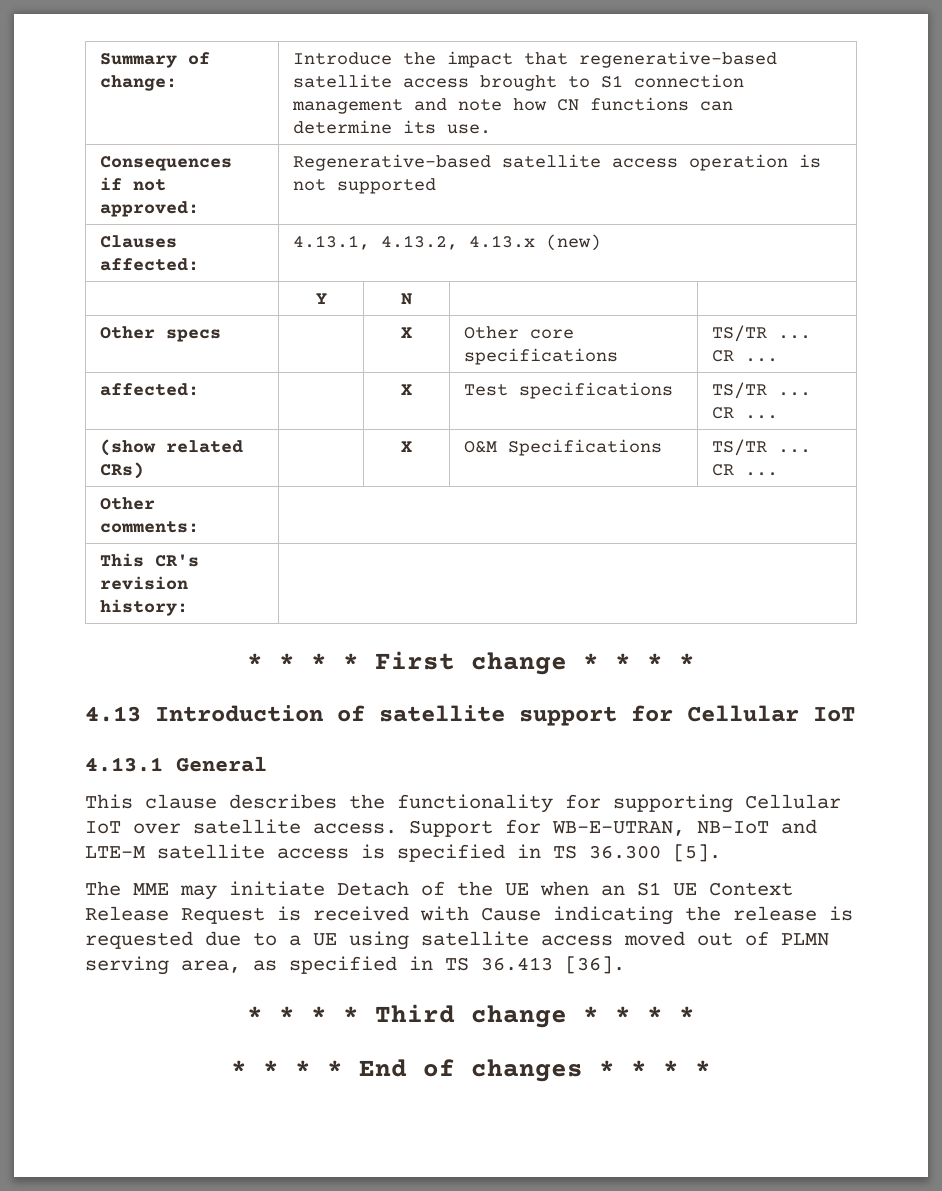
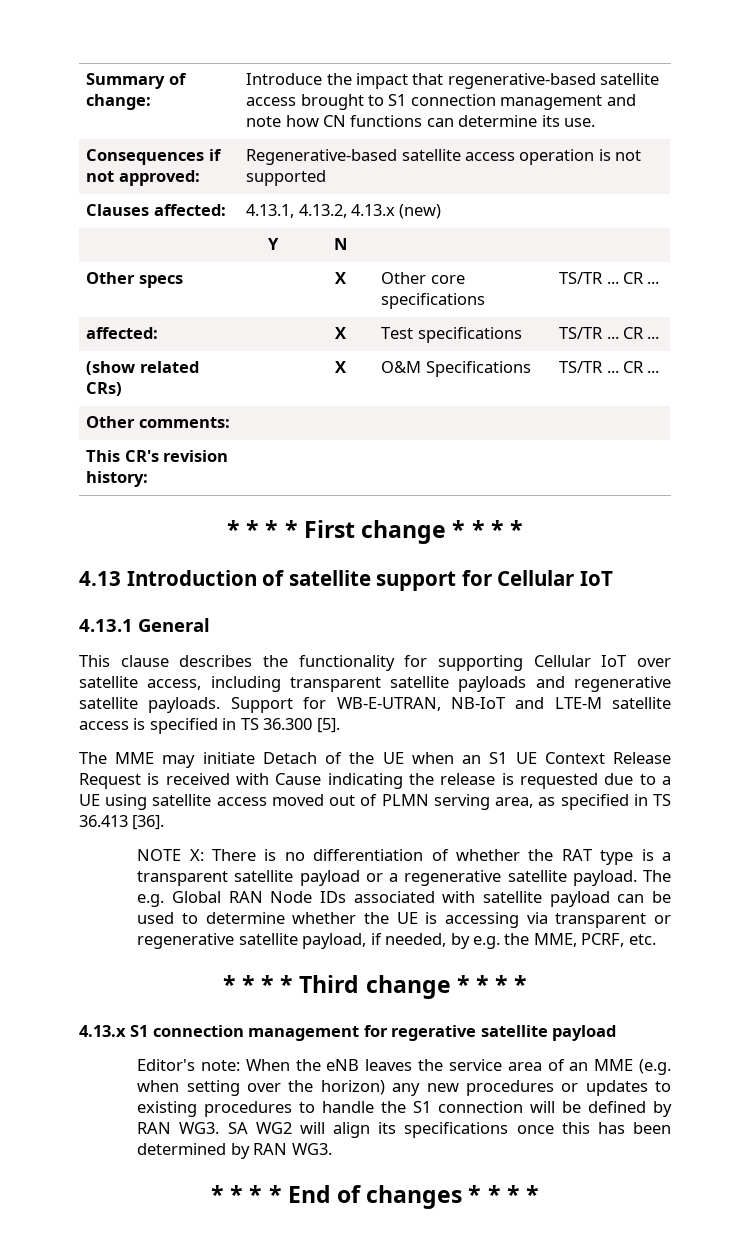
- This clause describes the functionality for supporting Cellular IoT over satellite access.
+ This clause describes the functionality for supporting Cellular IoT over satellite access, including transparent satellite payloads and regenerative satellite payloads.
+ NOTE X: There is no differentiation of whether the RAT type is a transparent satellite payload or a regenerative satellite payload. The e.g. Global RAN Node IDs associated with satellite payload can be used to determine whether the UE is accessing via transparent or regenerative satellite payload, if needed, by e.g. the MME, PCRF, etc.
+ 4.13.x S1 connection management for regerative satellite payload
+ Editor's note: When the eNB leaves the service area of an MME (e.g. when setting over the horizon) any new procedures or updates to existing procedures to handle the S1 connection will be defined by RAN WG3. SA WG2 will align its specifications once this has been determined by RAN WG3.

